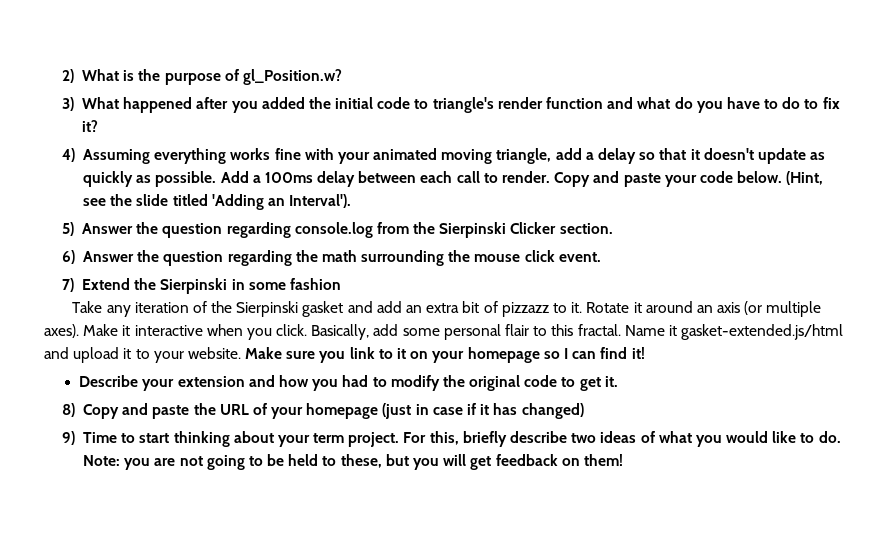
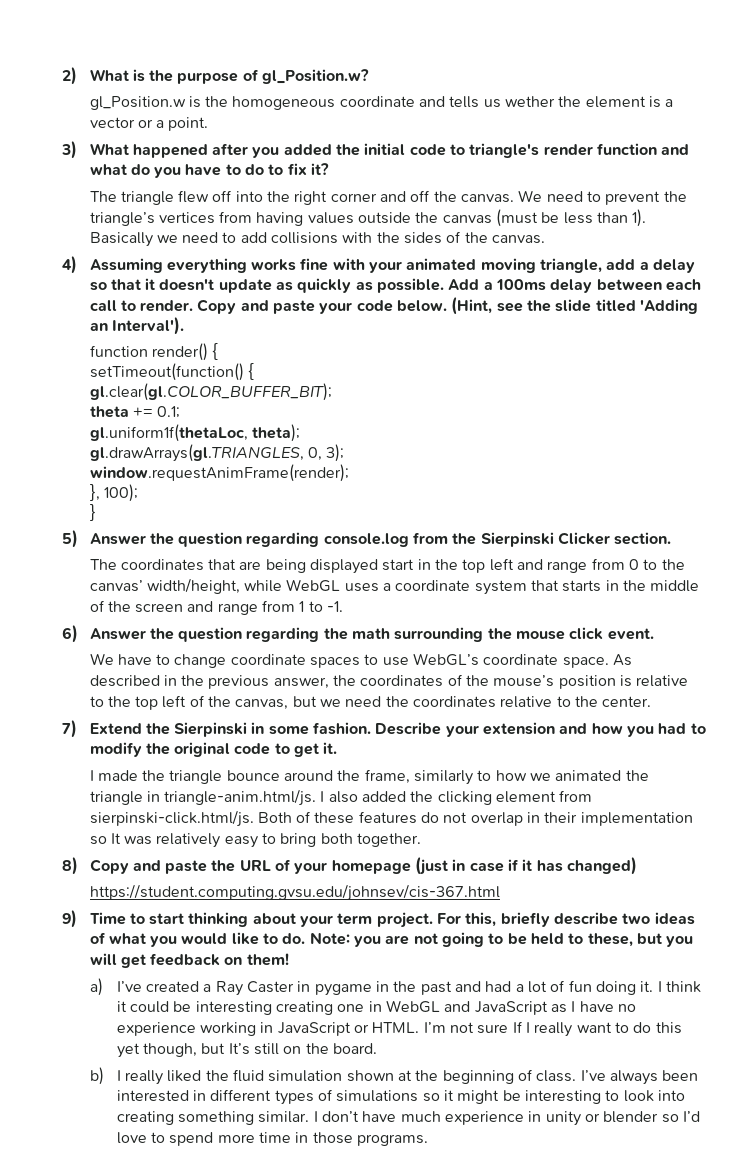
+ gl_Position.w is the homogeneous coordinate and tells us wether the element is a vector or a point.
+ The triangle flew off into the right corner and off the canvas. We need to prevent the triangle’s vertices from having values outside the canvas (must be less than 1). Basically we need to add collisions with the sides of the canvas.
+ function render() {
+ setTimeout(function() {
+ gl.clear(gl.COLOR_BUFFER_BIT);
+ theta += 0.1;
+ gl.uniform1f(thetaLoc, theta);
+ gl.drawArrays(gl.TRIANGLES, 0, 3);
+ window.requestAnimFrame(render);
+ }, 100);
+ }
+ The coordinates that are being displayed start in the top left and range from 0 to the canvas’ width/height, while WebGL uses a coordinate system that starts in the middle of the screen and range from 1 to -1.
+ We have to change coordinate spaces to use WebGL’s coordinate space. As described in the previous answer, the coordinates of the mouse’s position is relative to the top left of the canvas, but we need the coordinates relative to the center.
- 7) Extend the Sierpinski in some fashion
- Take any iteration of the Sierpinski gasket and add an extra bit of pizzazz to it. Rotate it around an axis (or multiple axes). Make it interactive when you click. Basically, add some personal flair to this fractal. Name it gasket-extended.js/html and upload it to your website. Make sure you link to it on your homepage so I can find it!
- Describe your extension and how you had to modify the original code to get it.
+ 7) Extend the Sierpinski in some fashion. Describe your extension and how you had to modify the original code to get it.
+ I made the triangle bounce around the frame, similarly to how we animated the triangle in triangle-anim.html/js. I also added the clicking element from sierpinski-click.html/js. Both of these features do not overlap in their implementation so It was relatively easy to bring both together.
+ https://student.computing.gvsu.edu/johnsev/cis-367.html
+ a) I’ve created a Ray Caster in pygame in the past and had a lot of fun doing it. I think it could be interesting creating one in WebGL and JavaScript as I have no experience working in JavaScript or HTML. I’m not sure If I really want to do this yet though, but It’s still on the board.
+ b) I really liked the fluid simulation shown at the beginning of class. I’ve always been interested in different types of simulations so it might be interesting to look into creating something similar. I don’t have much experience in unity or blender so I’d love to spend more time in those programs.

